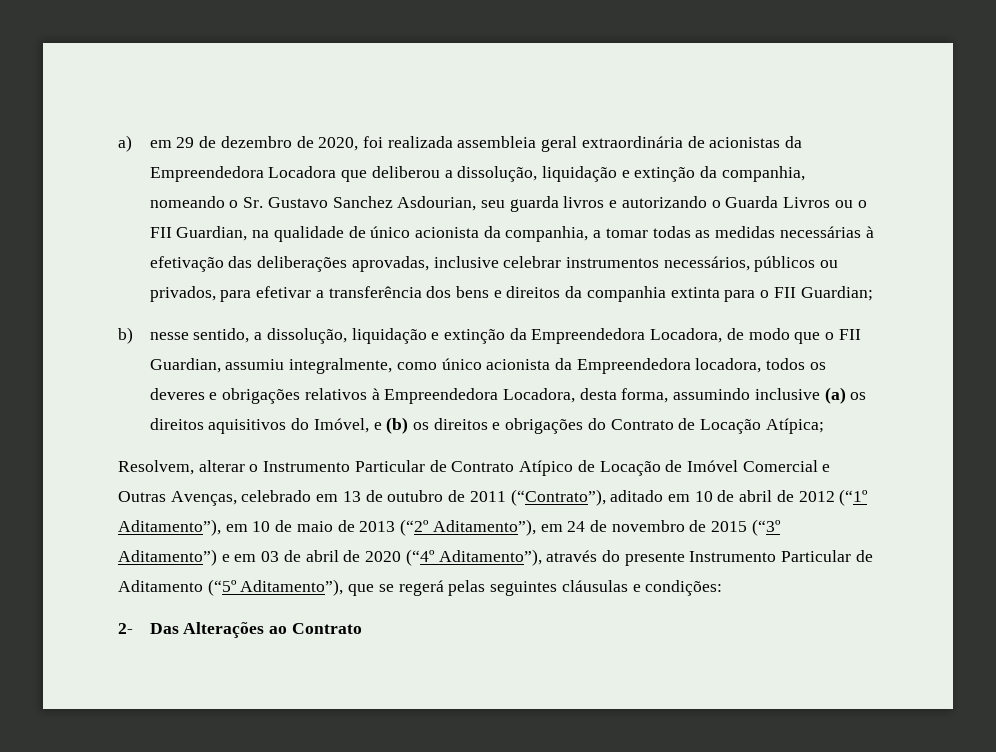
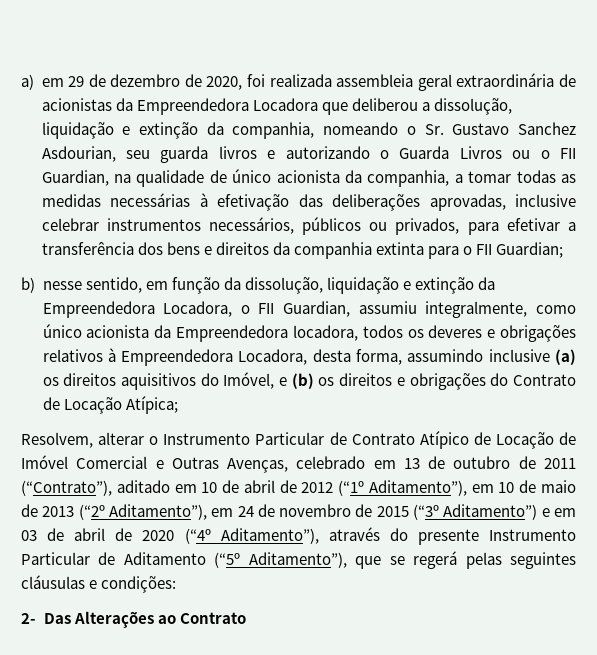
- b) nesse sentido, a dissolução, liquidação e extinção da Empreendedora Locadora, de modo que o FII Guardian, assumiu integralmente, como único acionista da Empreendedora locadora, todos os deveres e obrigações relativos à Empreendedora Locadora, desta forma, assumindo inclusive (a) os direitos aquisitivos do Imóvel, e (b) os direitos e obrigações do Contrato de Locação Atípica;
+ b) nesse sentido, em função da dissolução, liquidação e extinção da Empreendedora Locadora, o FII Guardian, assumiu integralmente, como único acionista da Empreendedora locadora, todos os deveres e obrigações relativos à Empreendedora Locadora, desta forma, assumindo inclusive (a) os direitos aquisitivos do Imóvel, e (b) os direitos e obrigações do Contrato de Locação Atípica;

